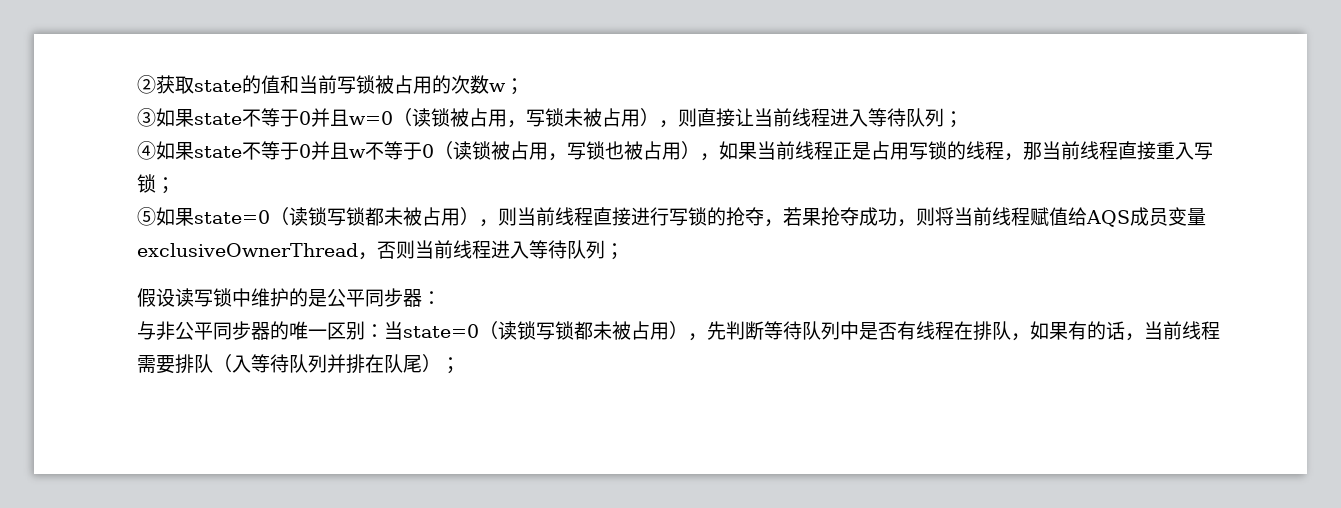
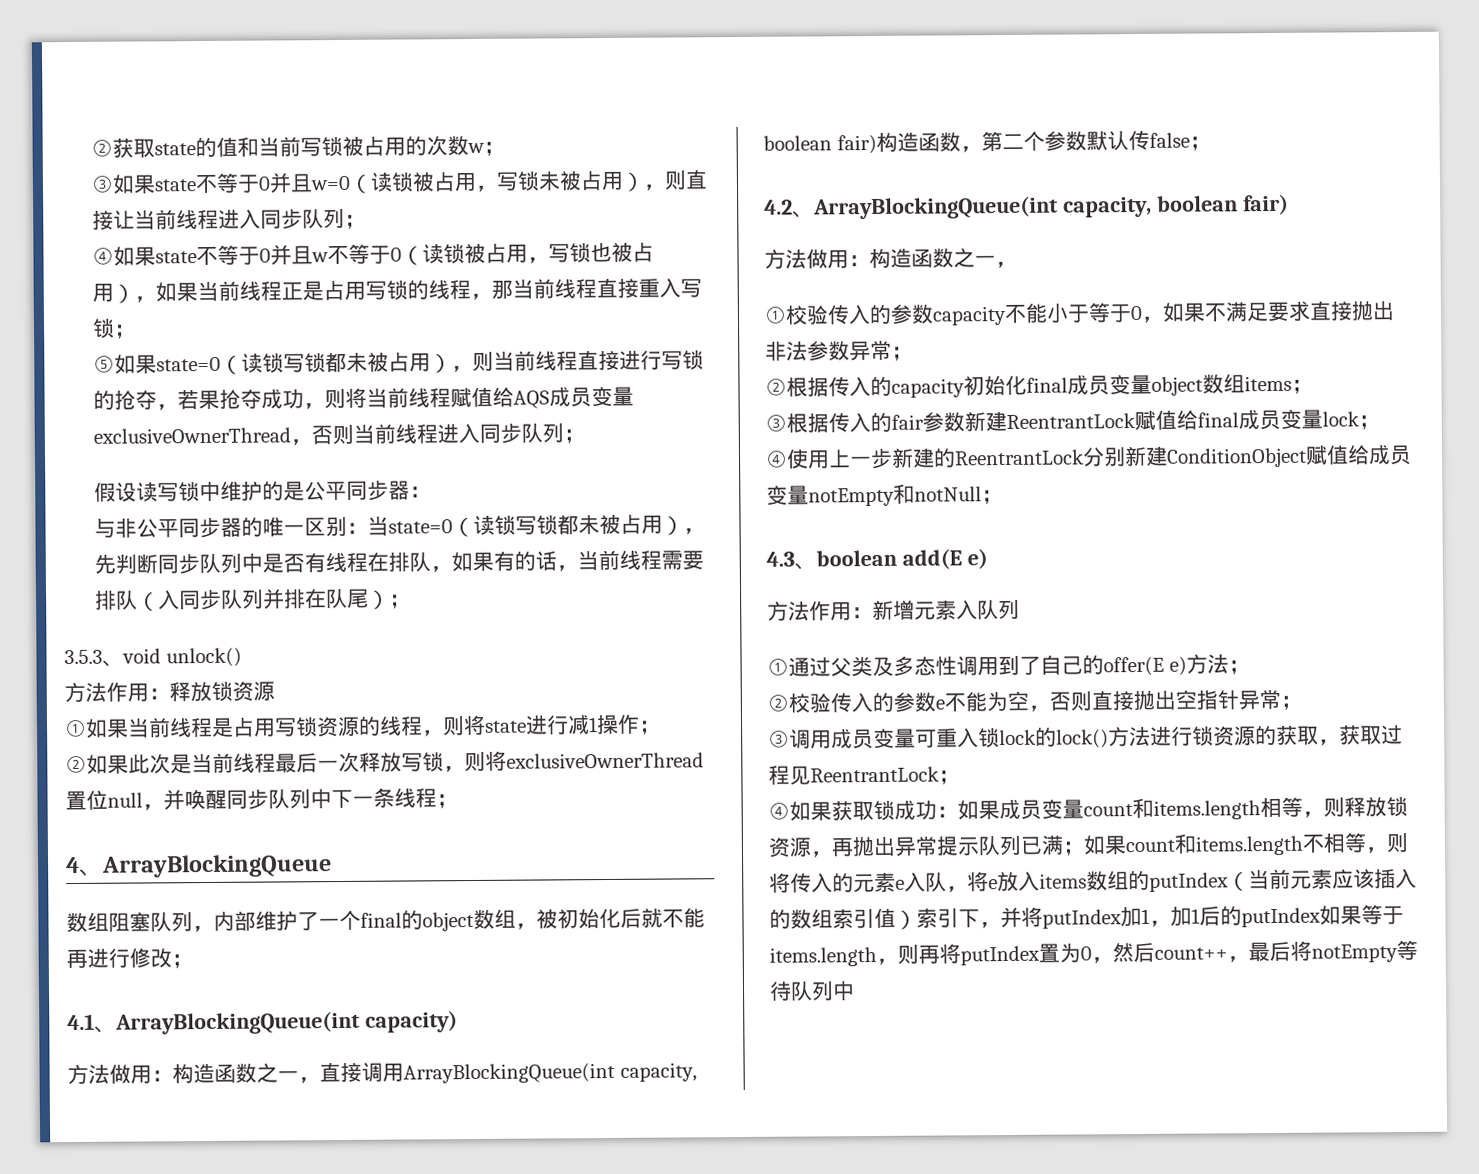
- ③如果state不等于0并且w=0（读锁被占用，写锁未被占用），则直接让当前线程进入等待队列；
+ ③如果state不等于0并且w=0（读锁被占用，写锁未被占用），则直接让当前线程进入同步队列；
- ⑤如果state=0（读锁写锁都未被占用），则当前线程直接进行写锁的抢夺，若果抢夺成功，则将当前线程赋值给AQS成员变量exclusiveOwnerThread，否则当前线程进入等待队列；
+ ⑤如果state=0（读锁写锁都未被占用），则当前线程直接进行写锁的抢夺，若果抢夺成功，则将当前线程赋值给AQS成员变量exclusiveOwnerThread，否则当前线程进入同步队列；
- 与非公平同步器的唯一区别：当state=0（读锁写锁都未被占用），先判断等待队列中是否有线程在排队，如果有的话，当前线程需要排队（入等待队列并排在队尾）；
+ 与非公平同步器的唯一区别：当state=0（读锁写锁都未被占用），先判断同步队列中是否有线程在排队，如果有的话，当前线程需要排队（入同步队列并排在队尾）；
+ 3.5.3、void unlock()
+ 方法作用：释放锁资源
+ ①如果当前线程是占用写锁资源的线程，则将state进行减1操作；
+ ②如果此次是当前线程最后一次释放写锁，则将exclusiveOwnerThread置位null，并唤醒同步队列中下一条线程；
+ 4、ArrayBlockingQueue
+ 数组阻塞队列，内部维护了一个final的object数组，被初始化后就不能再进行修改；
+ 4.1、ArrayBlockingQueue(int capacity)
+ 方法做用：构造函数之一，直接调用ArrayBlockingQueue(int capacity, boolean fair)构造函数，第二个参数默认传false；
+ 4.2、ArrayBlockingQueue(int capacity, boolean fair)
+ 方法做用：构造函数之一，
+ ①校验传入的参数capacity不能小于等于0，如果不满足要求直接抛出非法参数异常；
+ ②根据传入的capacity初始化final成员变量object数组items；
+ ③根据传入的fair参数新建ReentrantLock赋值给final成员变量lock；
+ ④使用上一步新建的ReentrantLock分别新建ConditionObject赋值给成员变量notEmpty和notNull；
+ 4.3、boolean add(E e)
+ 方法作用：新增元素入队列
+ ①通过父类及多态性调用到了自己的offer(E e)方法；
+ ②校验传入的参数e不能为空，否则直接抛出空指针异常；
+ ③调用成员变量可重入锁lock的lock()方法进行锁资源的获取，获取过程见ReentrantLock；
+ ④如果获取锁成功：如果成员变量count和items.length相等，则释放锁资源，再抛出异常提示队列已满；如果count和items.length不相等，则将传入的元素e入队，将e放入items数组的putIndex（当前元素应该插入的数组索引值）索引下，并将putIndex加1，加1后的putIndex如果等于items.length，则再将putIndex置为0，然后count++，最后将notEmpty等待队列中

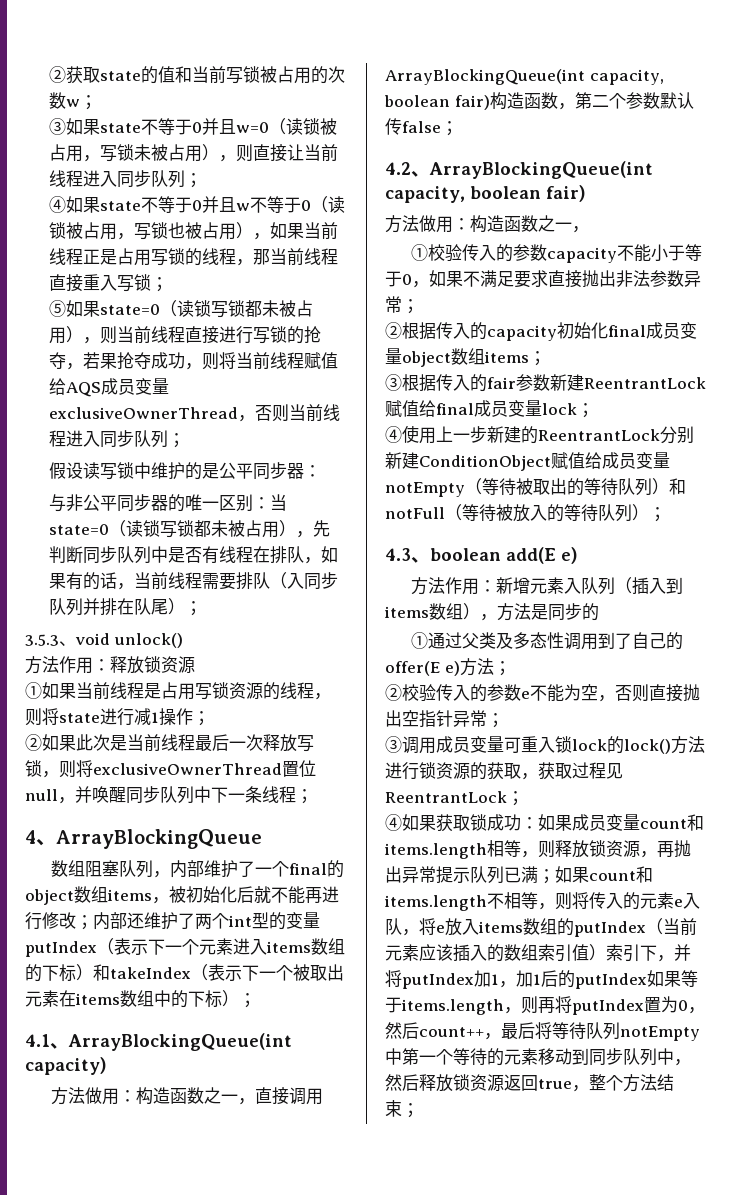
- 数组阻塞队列，内部维护了一个final的object数组，被初始化后就不能再进行修改；
+ 数组阻塞队列，内部维护了一个final的object数组items，被初始化后就不能再进行修改；内部还维护了两个int型的变量putIndex（表示下一个元素进入items数组的下标）和takeIndex（表示下一个被取出元素在items数组中的下标）；
- ④使用上一步新建的ReentrantLock分别新建ConditionObject赋值给成员变量notEmpty和notNull；
+ ④使用上一步新建的ReentrantLock分别新建ConditionObject赋值给成员变量notEmpty（等待被取出的等待队列）和notFull（等待被放入的等待队列）；
- 方法作用：新增元素入队列
+ 方法作用：新增元素入队列（插入到items数组），方法是同步的
- 如果count和items.length不相等，则将传入的元素e入队，将e放入items数组的putIndex（当前元素应该插入的数组索引值）索引下，并将putIndex加1，加1后的putIndex如果等于items.length，则再将putIndex置为0，然后count++，最后将notEmpty等待队列中
+ 如果count和items.length不相等，则将传入的元素e入队，将e放入items数组的putIndex（当前元素应该插入的数组索引值）索引下，并将putIndex加1，加1后的putIndex如果等于items.length，则再将putIndex置为0，然后count++，最后将等待队列notEmpty中第一个等待的元素移动到同步队列中，然后释放锁资源返回true，整个方法结束；

